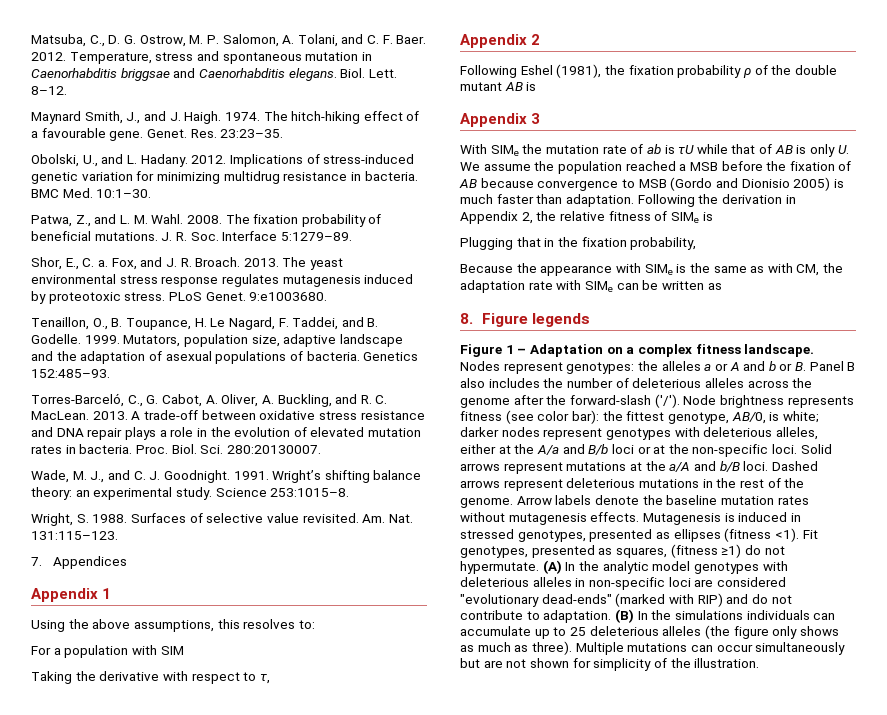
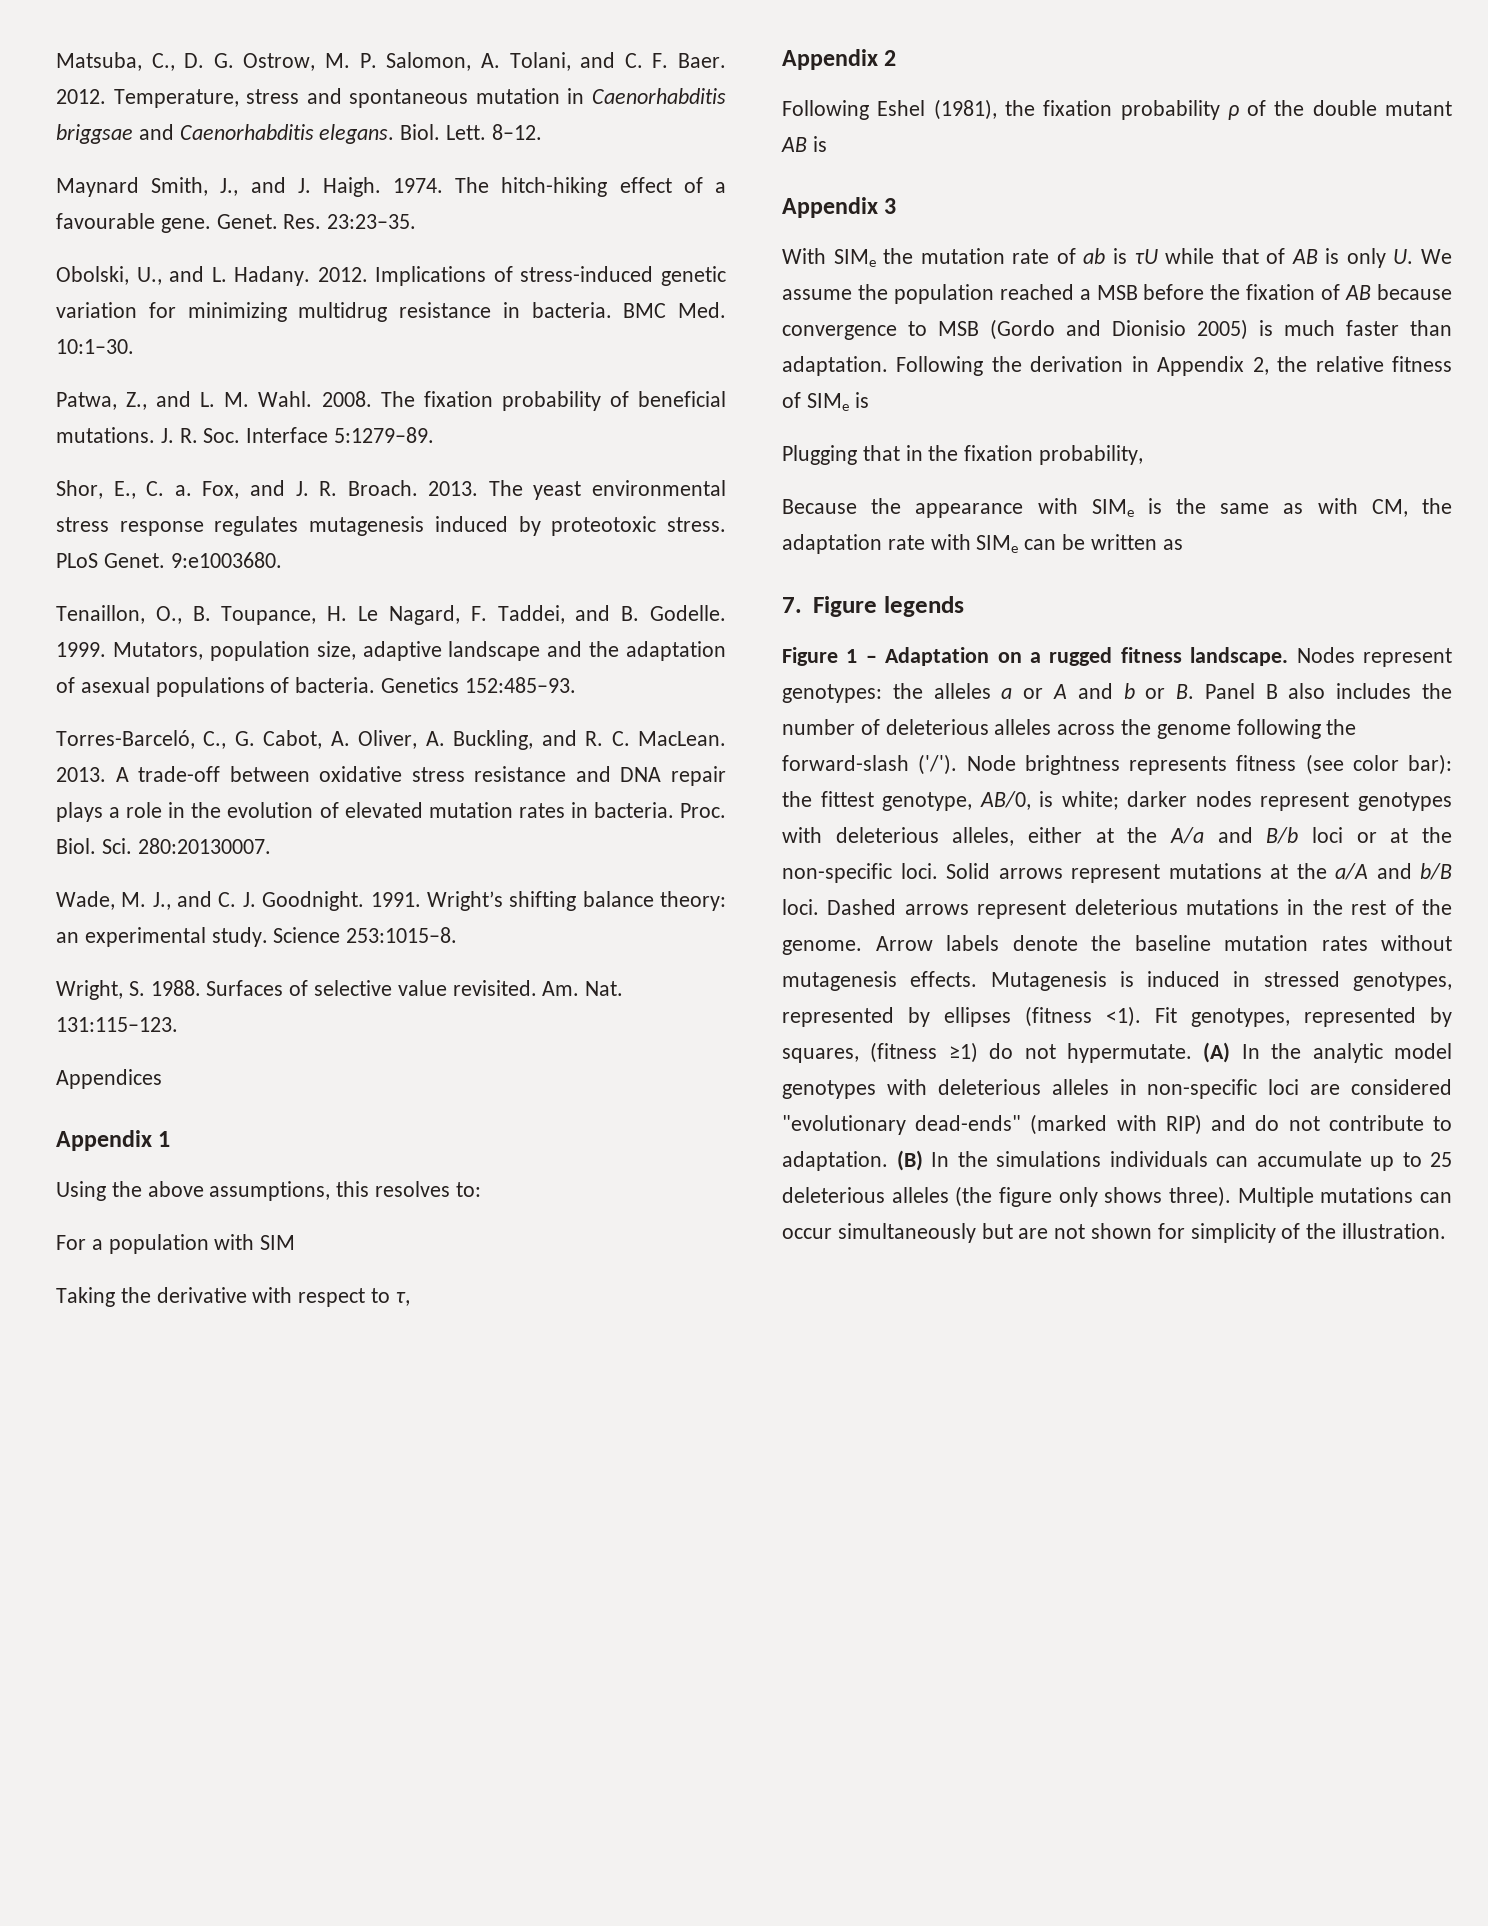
- 7. Appendices
+ Appendices
- 8. Figure legends
+ 7. Figure legends
- Figure 1 – Adaptation on a complex fitness landscape.
+ Figure 1 – Adaptation on a rugged fitness landscape.
- Nodes represent genotypes: the alleles a or A and b or B. Panel B also includes the number of deleterious alleles across the genome after the forward-slash ('/').
+ Nodes represent genotypes: the alleles a or A and b or B. Panel B also includes the number of deleterious alleles across the genome following the forward-slash ('/').
- Mutagenesis is induced in stressed genotypes, presented as ellipses (fitness <1).
+ Mutagenesis is induced in stressed genotypes, represented by ellipses (fitness <1).
- Fit genotypes, presented as squares, (fitness ≥1) do not hypermutate.
+ Fit genotypes, represented by squares, (fitness ≥1) do not hypermutate.
- (B) In the simulations individuals can accumulate up to 25 deleterious alleles (the figure only shows as much as three).
+ (B) In the simulations individuals can accumulate up to 25 deleterious alleles (the figure only shows three).

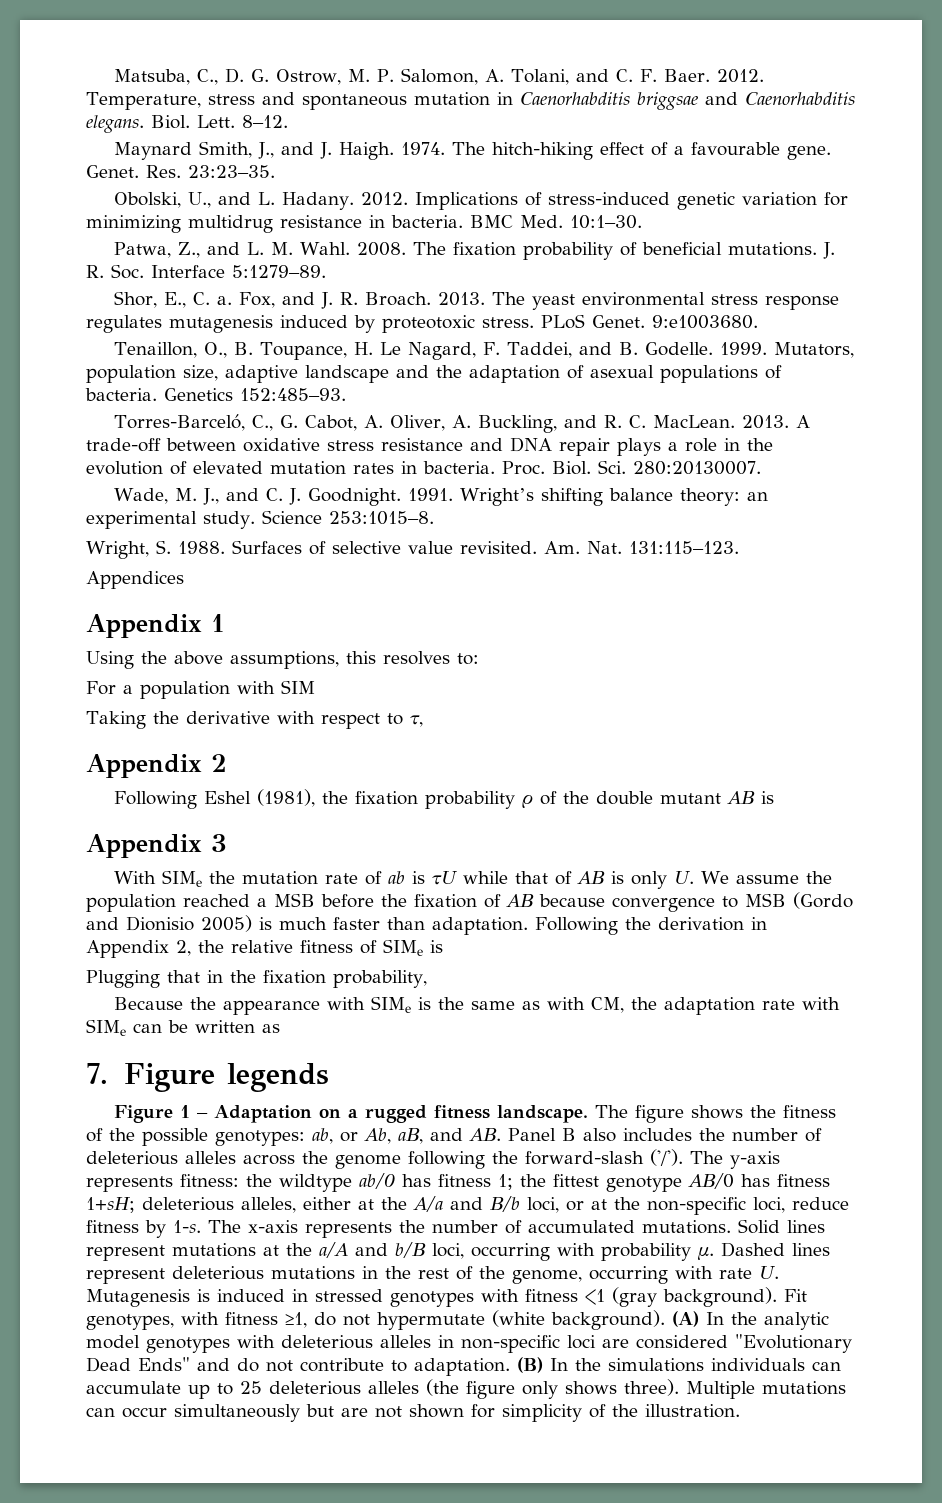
- Nodes represent genotypes: the alleles a or A and b or B. Panel B also includes the number of deleterious alleles across the genome following the forward-slash ('/').
+ The figure shows the fitness of the possible genotypes: ab, or Ab, aB, and AB. Panel B also includes the number of deleterious alleles across the genome following the forward-slash ('/').
- Node brightness represents fitness (see color bar): the fittest genotype, AB/0, is white; darker nodes represent genotypes with deleterious alleles, either at the A/a and B/b loci or at the non-specific loci. Solid arrows represent mutations at the a/A and b/B loci. Dashed arrows represent deleterious mutations in the rest of the genome. Arrow labels denote the baseline mutation rates without mutagenesis effects. Mutagenesis is induced in stressed genotypes, represented by ellipses (fitness <1). Fit genotypes, represented by squares, (fitness ≥1) do not hypermutate.
+ The y-axis represents fitness: the wildtype ab/0 has fitness 1; the fittest genotype AB/0 has fitness 1+sH; deleterious alleles, either at the A/a and B/b loci, or at the non-specific loci, reduce fitness by 1-s. The x-axis represents the number of accumulated mutations. Solid lines represent mutations at the a/A and b/B loci, occurring with probability µ. Dashed lines represent deleterious mutations in the rest of the genome, occurring with rate U. Mutagenesis is induced in stressed genotypes with fitness <1 (gray background). Fit genotypes, with fitness ≥1, do not hypermutate (white background).
- (A) In the analytic model genotypes with deleterious alleles in non-specific loci are considered "evolutionary dead-ends" (marked with RIP) and do not contribute to adaptation.
+ (A) In the analytic model genotypes with deleterious alleles in non-specific loci are considered "Evolutionary Dead Ends" and do not contribute to adaptation.

